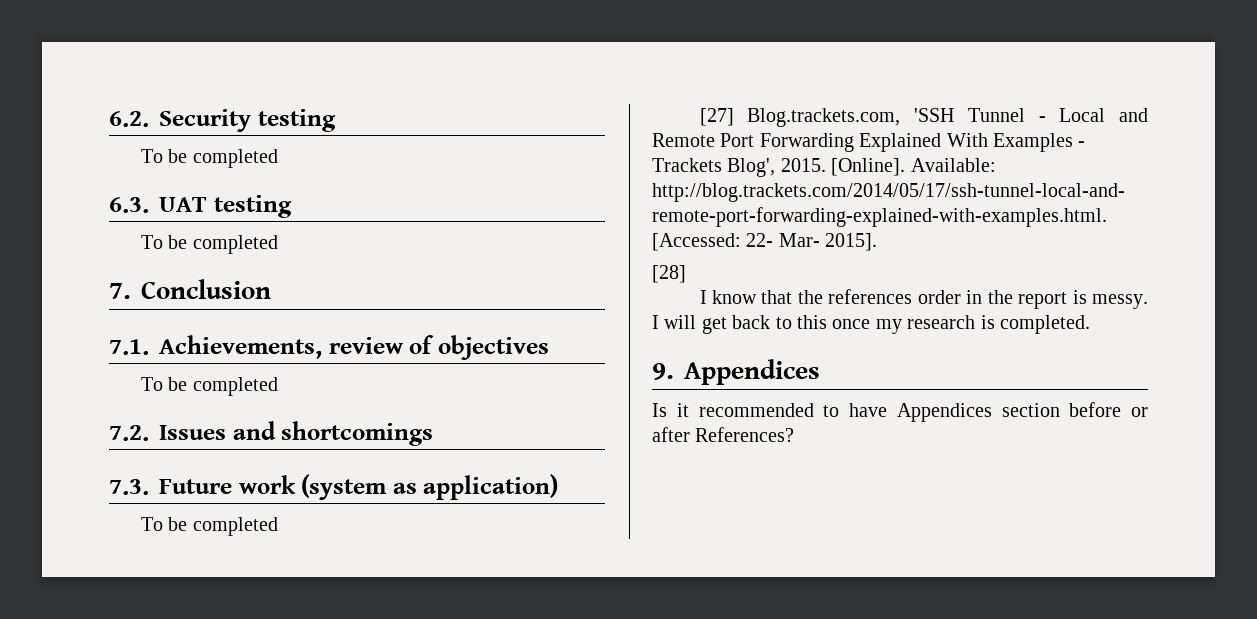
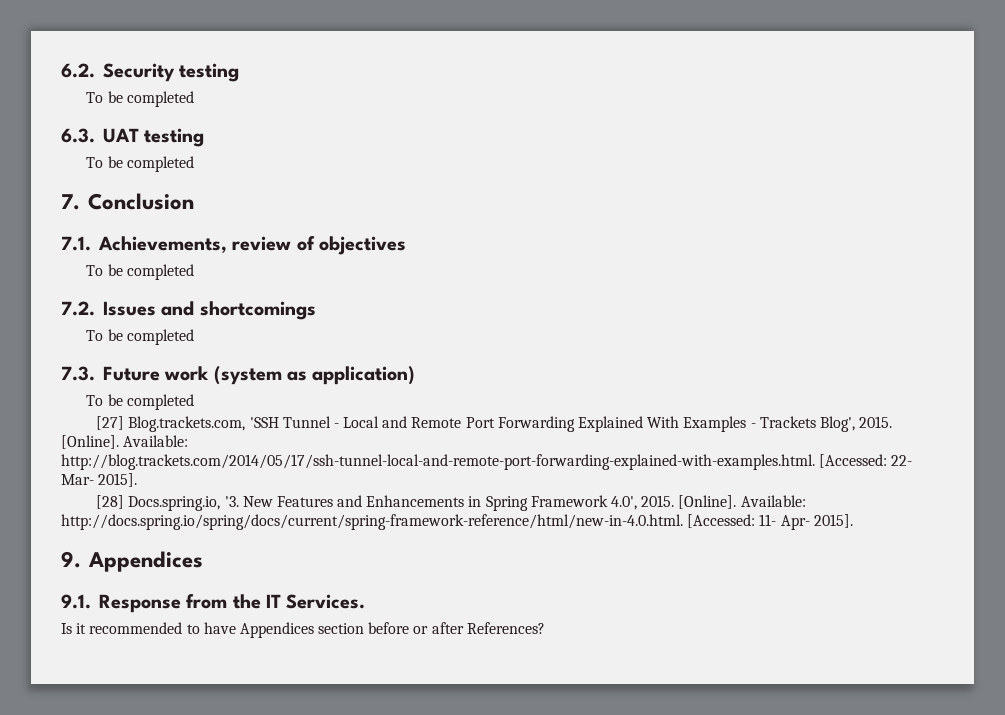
  7.2. Issues and shortcomings
+ To be completed
- [28]
- I know that the references order in the report is messy. I will get back to this once my research is completed.
+ [28] Docs.spring.io, '3. New Features and Enhancements in Spring Framework 4.0', 2015. [Online]. Available: http://docs.spring.io/spring/docs/current/spring-framework-reference/html/new-in-4.0.html. [Accessed: 11- Apr- 2015].
  9. Appendices
+ 9.1. Response from the IT Services.

